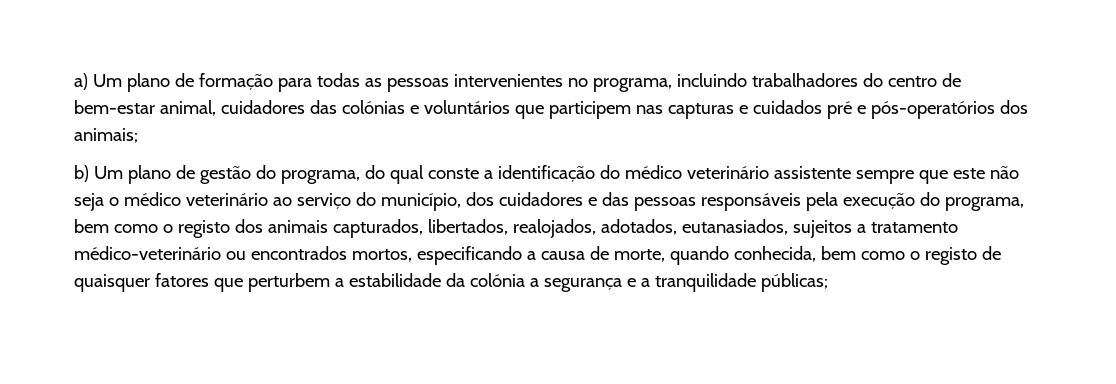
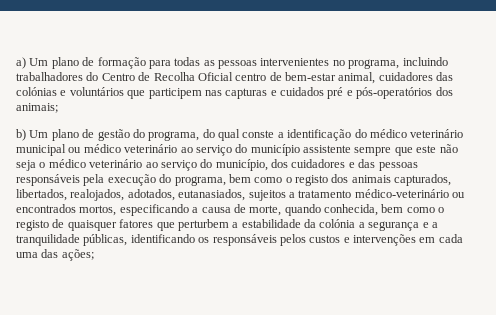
- a) Um plano de formação para todas as pessoas intervenientes no programa, incluindo trabalhadores do centro de bem-estar animal, cuidadores das colónias e voluntários que participem nas capturas e cuidados pré e pós-operatórios dos animais;
+ a) Um plano de formação para todas as pessoas intervenientes no programa, incluindo trabalhadores do Centro de Recolha Oficial centro de bem-estar animal, cuidadores das colónias e voluntários que participem nas capturas e cuidados pré e pós-operatórios dos animais;
- b) Um plano de gestão do programa, do qual conste a identificação do médico veterinário assistente sempre que este não seja o médico veterinário ao serviço do município, dos cuidadores e das pessoas responsáveis pela execução do programa, bem como o registo dos animais capturados, libertados, realojados, adotados, eutanasiados, sujeitos a tratamento médico-veterinário ou encontrados mortos, especificando a causa de morte, quando conhecida, bem como o registo de quaisquer fatores que perturbem a estabilidade da colónia a segurança e a tranquilidade públicas;
+ b) Um plano de gestão do programa, do qual conste a identificação do médico veterinário municipal ou médico veterinário ao serviço do município assistente sempre que este não seja o médico veterinário ao serviço do município, dos cuidadores e das pessoas responsáveis pela execução do programa, bem como o registo dos animais capturados, libertados, realojados, adotados, eutanasiados, sujeitos a tratamento médico-veterinário ou encontrados mortos, especificando a causa de morte, quando conhecida, bem como o registo de quaisquer fatores que perturbem a estabilidade da colónia a segurança e a tranquilidade públicas, identificando os responsáveis pelos custos e intervenções em cada uma das ações;

